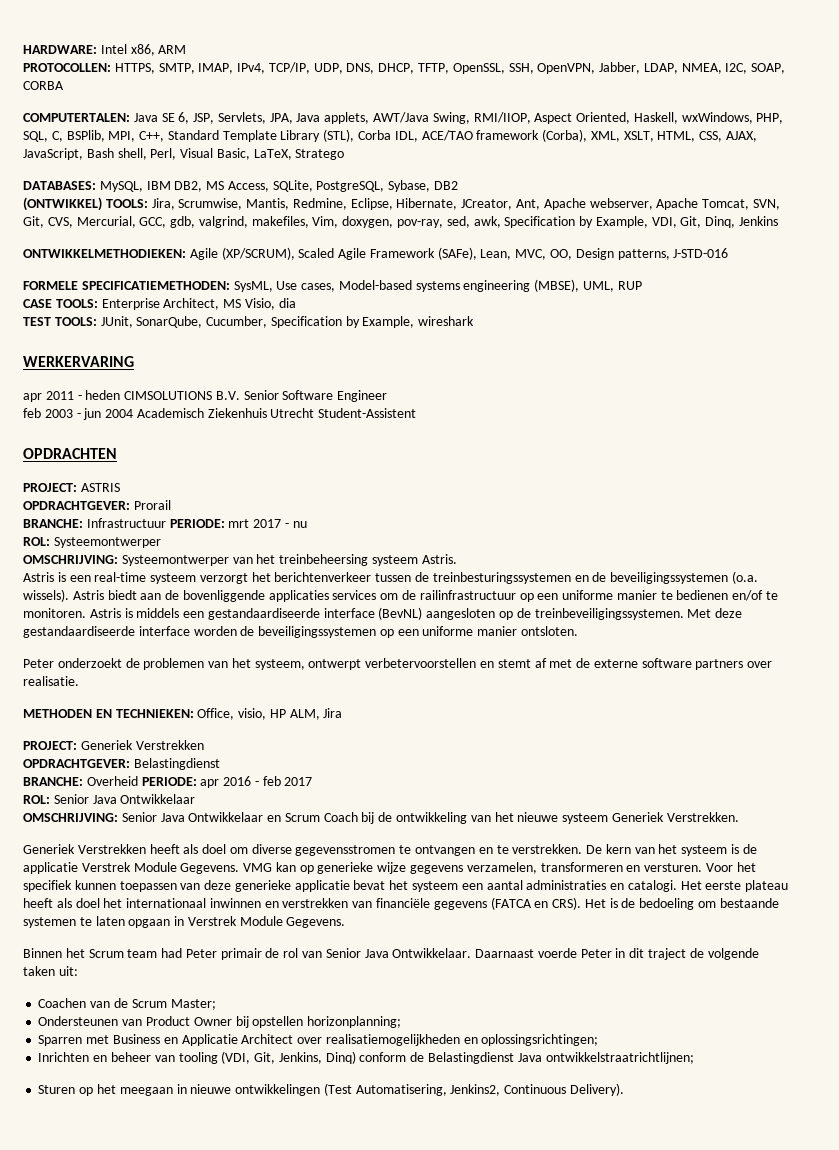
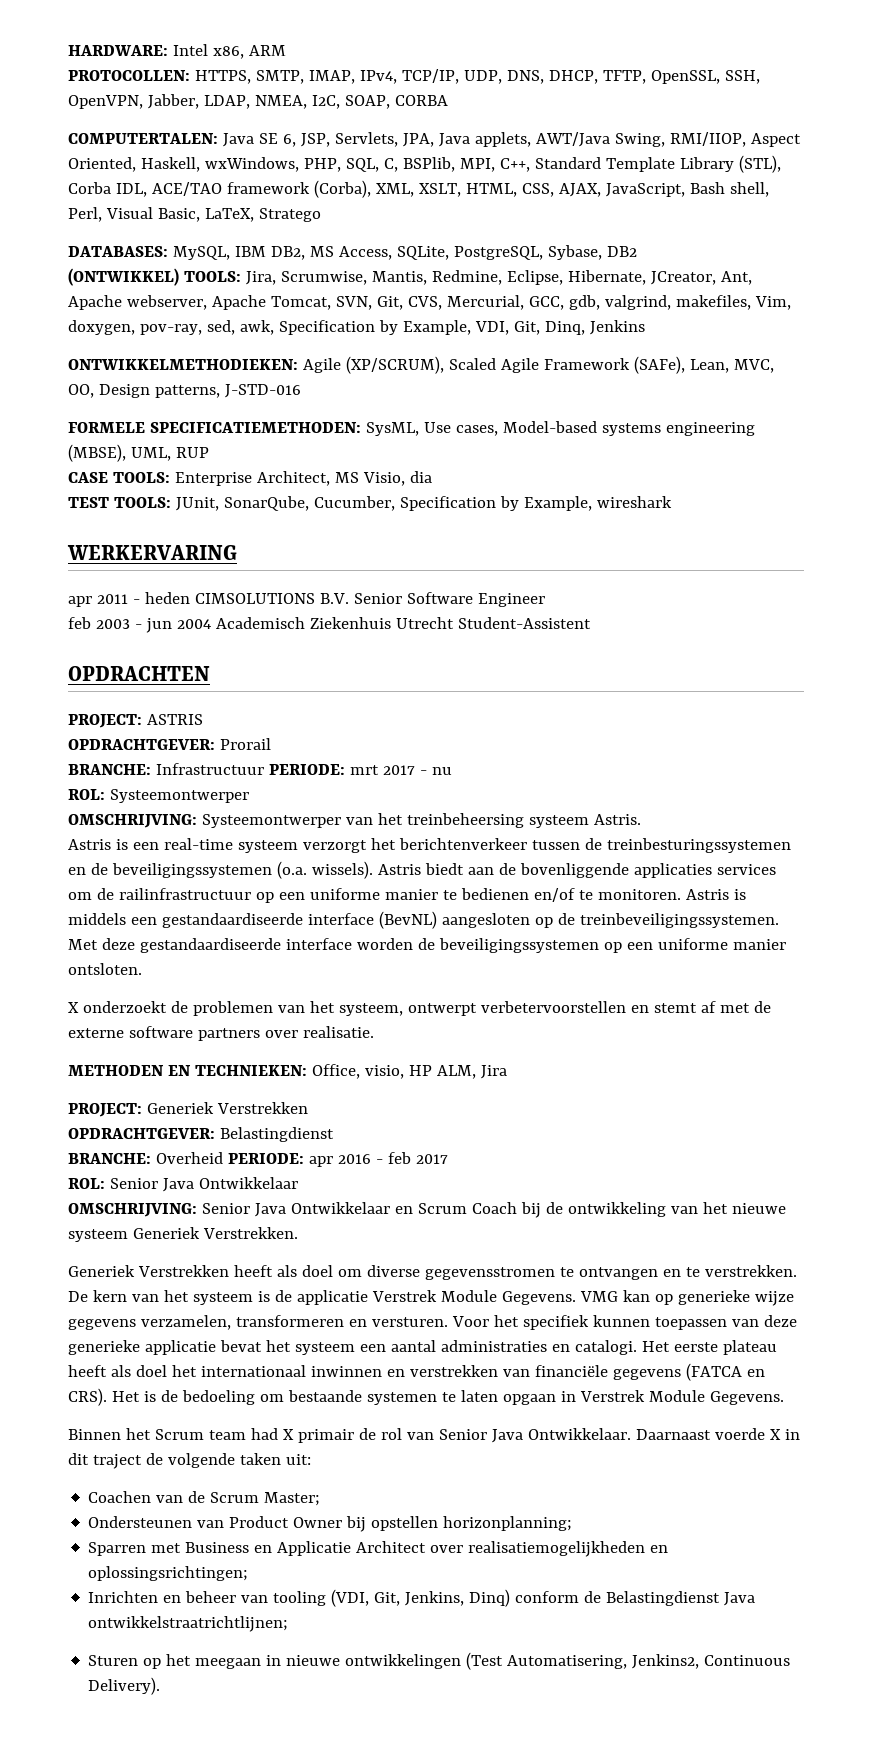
- Peter onderzoekt de problemen van het systeem, ontwerpt verbetervoorstellen en stemt af met de externe software partners over realisatie.
+ X onderzoekt de problemen van het systeem, ontwerpt verbetervoorstellen en stemt af met de externe software partners over realisatie.
- Binnen het Scrum team had Peter primair de rol van Senior Java Ontwikkelaar.
+ Binnen het Scrum team had X primair de rol van Senior Java Ontwikkelaar.
- Daarnaast voerde Peter in dit traject de volgende taken uit:
+ Daarnaast voerde X in dit traject de volgende taken uit:

